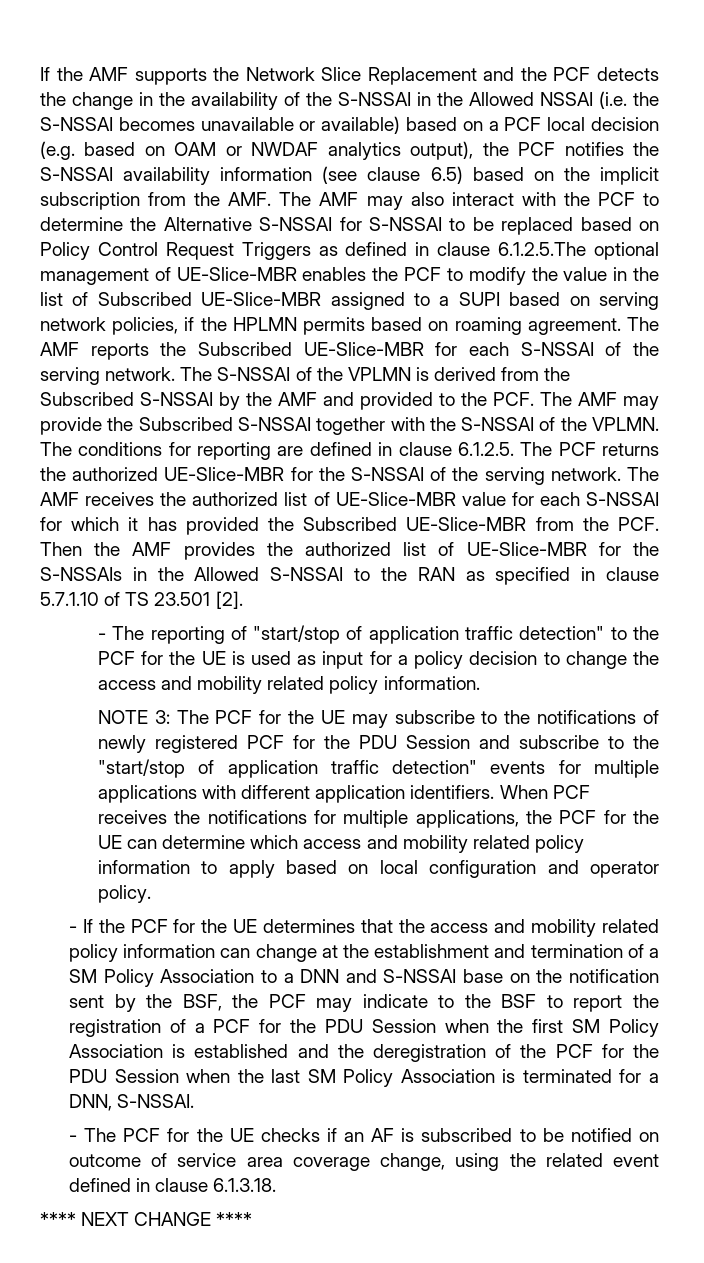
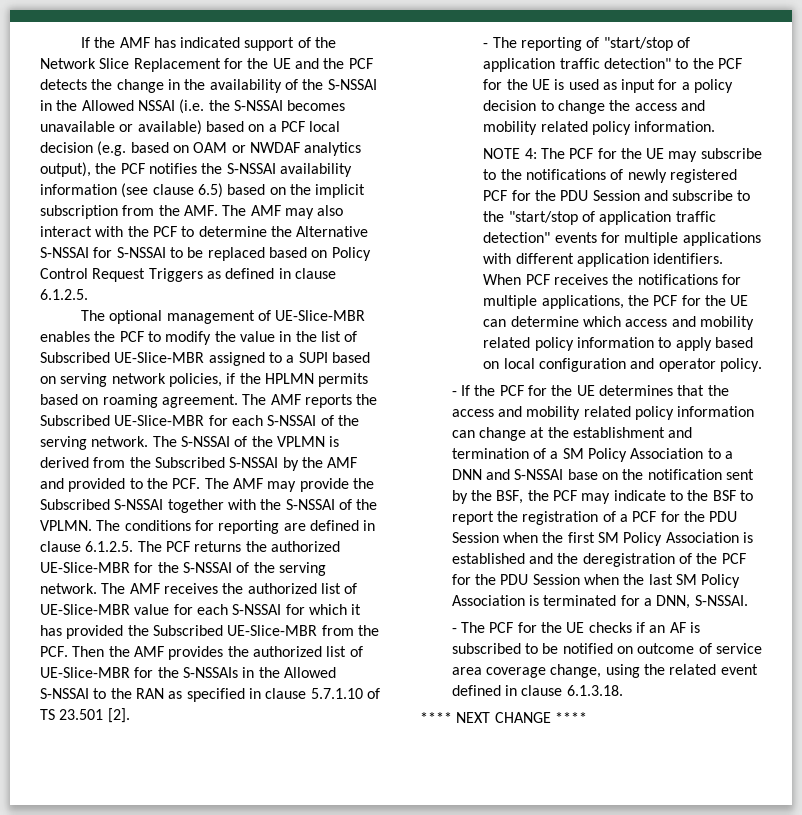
- If the AMF supports the Network Slice Replacement and the PCF detects the change in the availability of the S-NSSAI in the Allowed NSSAI (i.e. the S-NSSAI becomes unavailable or available) based on a PCF local decision (e.g. based on OAM or NWDAF analytics output), the PCF notifies the S-NSSAI availability information (see clause 6.5) based on the implicit subscription from the AMF. The AMF may also interact with the PCF to determine the Alternative S-NSSAI for S-NSSAI to be replaced based on Policy Control Request Triggers as defined in clause 6.1.2.5.The optional management of UE-Slice-MBR enables the PCF to modify the value in the list of Subscribed UE-Slice-MBR assigned to a SUPI based on serving network policies, if the HPLMN permits based on roaming agreement.
+ If the AMF has indicated support of the Network Slice Replacement for the UE and the PCF detects the change in the availability of the S-NSSAI in the Allowed NSSAI (i.e. the S-NSSAI becomes unavailable or available) based on a PCF local decision (e.g. based on OAM or NWDAF analytics output), the PCF notifies the S-NSSAI availability information (see clause 6.5) based on the implicit subscription from the AMF. The AMF may also interact with the PCF to determine the Alternative S-NSSAI for S-NSSAI to be replaced based on Policy Control Request Triggers as defined in clause 6.1.2.5.
+ The optional management of UE-Slice-MBR enables the PCF to modify the value in the list of Subscribed UE-Slice-MBR assigned to a SUPI based on serving network policies, if the HPLMN permits based on roaming agreement.
- NOTE 3: The PCF for the UE may subscribe to the notifications of newly registered PCF for the PDU Session and subscribe to the "start/stop of application traffic detection" events for multiple applications with different application identifiers.
+ NOTE 4: The PCF for the UE may subscribe to the notifications of newly registered PCF for the PDU Session and subscribe to the "start/stop of application traffic detection" events for multiple applications with different application identifiers.

